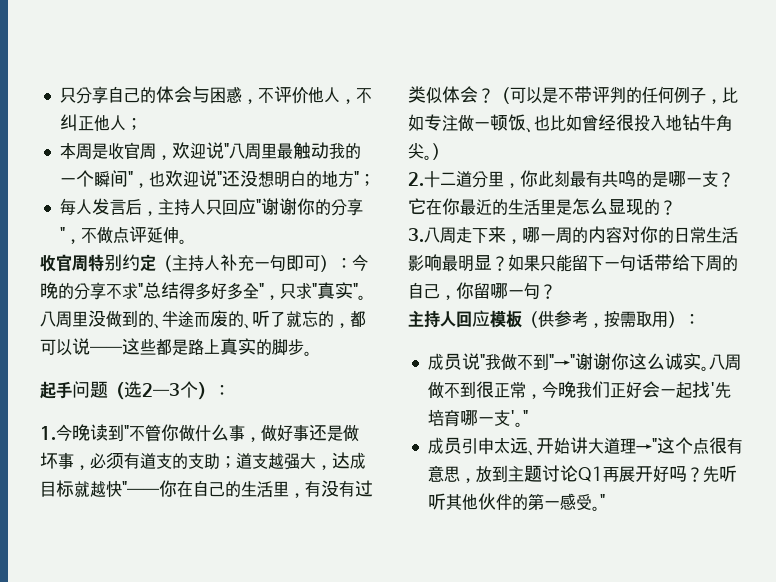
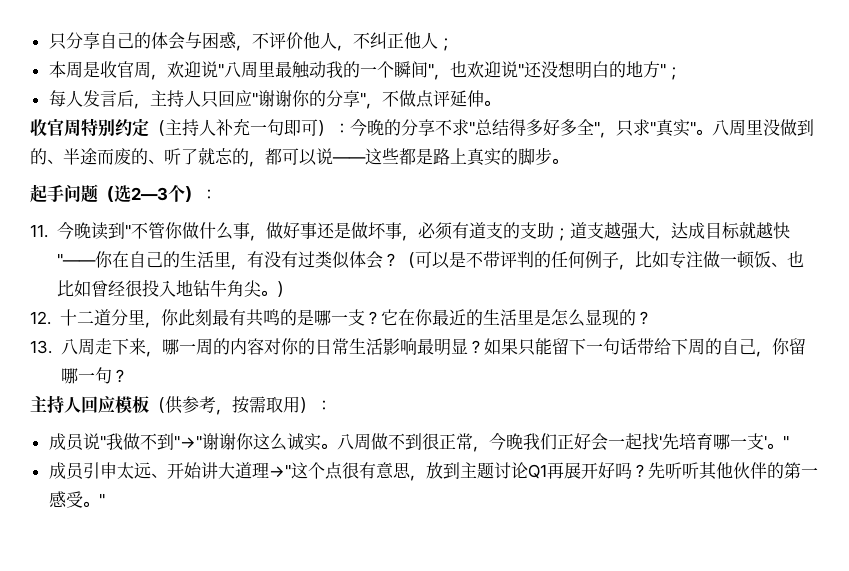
- 1.今晚读到"不管你做什么事，做好事还是做坏事，必须有道支的支助；道支越强大，达成目标就越快"——你在自己的生活里，有没有过类似体会？
+ 11.今晚读到"不管你做什么事，做好事还是做坏事，必须有道支的支助；道支越强大，达成目标就越快"——你在自己的生活里，有没有过类似体会？
- 2.十二道分里，你此刻最有共鸣的是哪一支？
+ 12.十二道分里，你此刻最有共鸣的是哪一支？
- 3.八周走下来，哪一周的内容对你的日常生活影响最明显？
+ 13.八周走下来，哪一周的内容对你的日常生活影响最明显？

